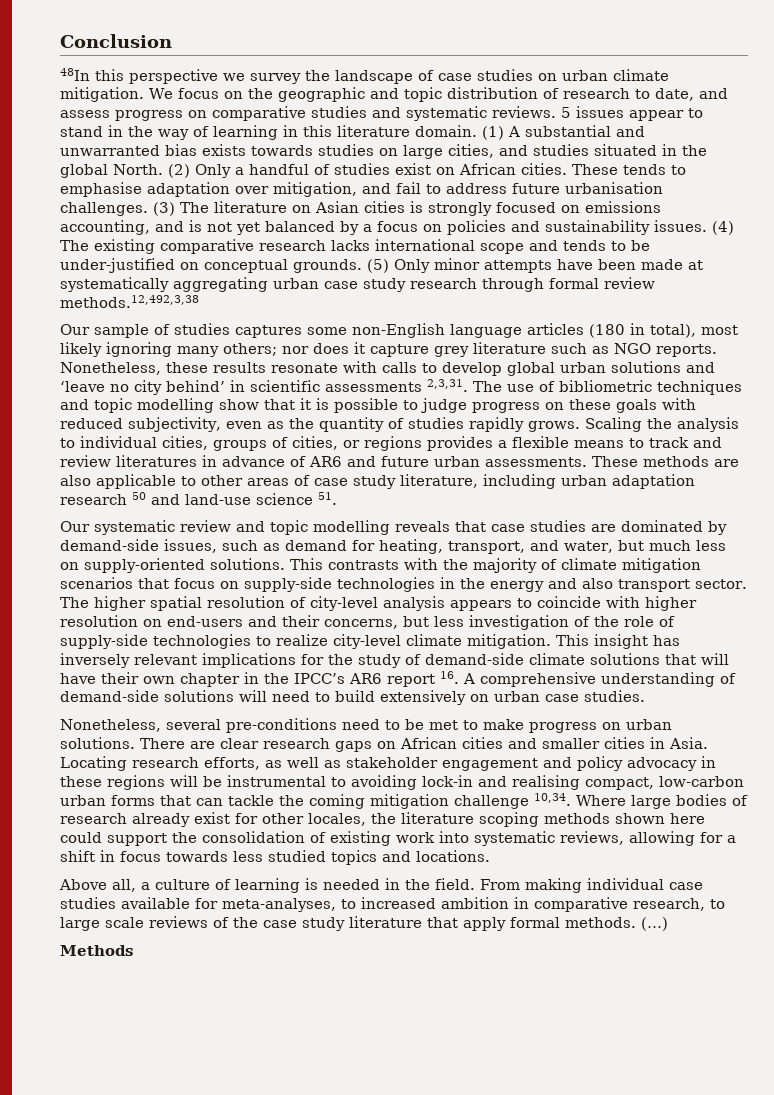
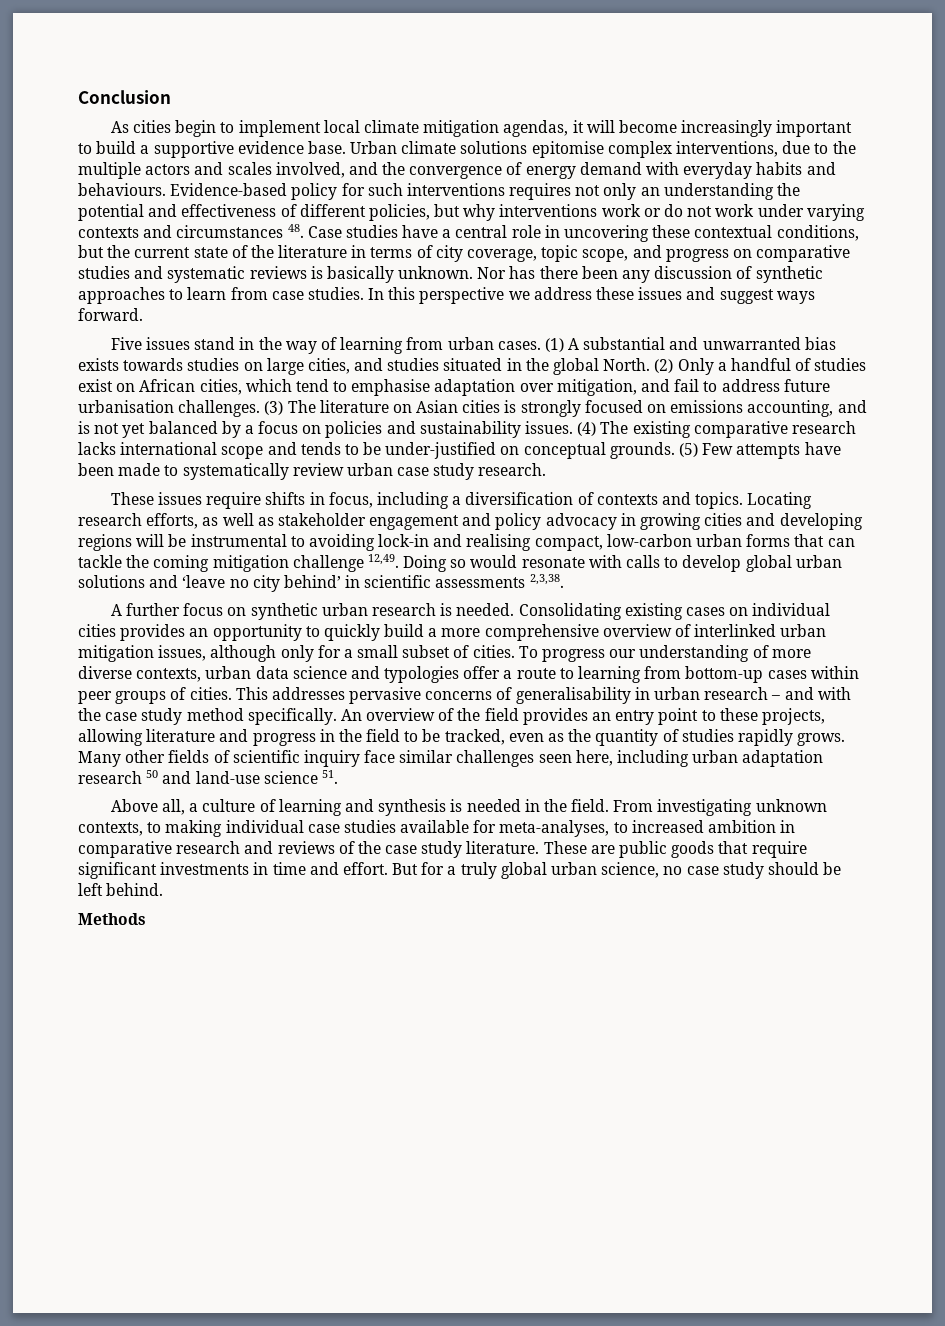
- 48In this perspective we survey the landscape of case studies on urban climate mitigation. We focus on the geographic and topic distribution of research to date, and assess progress on comparative studies and systematic reviews. 5 issues appear to stand in the way of learning in this literature domain.
+ As cities begin to implement local climate mitigation agendas, it will become increasingly important to build a supportive evidence base. Urban climate solutions epitomise complex interventions, due to the multiple actors and scales involved, and the convergence of energy demand with everyday habits and behaviours. Evidence-based policy for such interventions requires not only an understanding the potential and effectiveness of different policies, but why interventions work or do not work under varying contexts and circumstances 48. Case studies have a central role in uncovering these contextual conditions, but the current state of the literature in terms of city coverage, topic scope, and progress on comparative studies and systematic reviews is basically unknown. Nor has there been any discussion of synthetic approaches to learn from case studies. In this perspective we address these issues and suggest ways forward.
+ Five issues stand in the way of learning from urban cases.
- (2) Only a handful of studies exist on African cities. These tends to emphasise adaptation over mitigation, and fail to address future urbanisation challenges.
+ (2) Only a handful of studies exist on African cities, which tend to emphasise adaptation over mitigation, and fail to address future urbanisation challenges.
- (5) Only minor attempts have been made at systematically aggregating urban case study research through formal review methods.12,492,3,38
- Our sample of studies captures some non-English language articles (180 in total), most likely ignoring many others; nor does it capture grey literature such as NGO reports. Nonetheless, these results resonate with calls to develop global urban solutions and ‘leave no city behind’ in scientific assessments 2,3,31. The use of bibliometric techniques and topic modelling show that it is possible to judge progress on these goals with reduced subjectivity, even as the quantity of studies rapidly grows. Scaling the analysis to individual cities, groups of cities, or regions provides a flexible means to track and review literatures in advance of AR6 and future urban assessments. These methods are also applicable to other areas of case study literature, including urban adaptation research 50 and land-use science 51.
- Our systematic review and topic modelling reveals that case studies are dominated by demand-side issues, such as demand for heating, transport, and water, but much less on supply-oriented solutions. This contrasts with the majority of climate mitigation scenarios that focus on supply-side technologies in the energy and also transport sector. The higher spatial resolution of city-level analysis appears to coincide with higher resolution on end-users and their concerns, but less investigation of the role of supply-side technologies to realize city-level climate mitigation. This insight has inversely relevant implications for the study of demand-side climate solutions that will have their own chapter in the IPCC’s AR6 report 16. A comprehensive understanding of demand-side solutions will need to build extensively on urban case studies.
- Nonetheless, several pre-conditions need to be met to make progress on urban solutions. There are clear research gaps on African cities and smaller cities in Asia.
+ (5) Few attempts have been made to systematically review urban case study research.
+ These issues require shifts in focus, including a diversification of contexts and topics.
- Locating research efforts, as well as stakeholder engagement and policy advocacy in these regions will be instrumental to avoiding lock-in and realising compact, low-carbon urban forms that can tackle the coming mitigation challenge 10,34. Where large bodies of research already exist for other locales, the literature scoping methods shown here could support the consolidation of existing work into systematic reviews, allowing for a shift in focus towards less studied topics and locations.
+ Locating research efforts, as well as stakeholder engagement and policy advocacy in growing cities and developing regions will be instrumental to avoiding lock-in and realising compact, low-carbon urban forms that can tackle the coming mitigation challenge 12,49. Doing so would resonate with calls to develop global urban solutions and ‘leave no city behind’ in scientific assessments 2,3,38.
+ A further focus on synthetic urban research is needed. Consolidating existing cases on individual cities provides an opportunity to quickly build a more comprehensive overview of interlinked urban mitigation issues, although only for a small subset of cities. To progress our understanding of more diverse contexts, urban data science and typologies offer a route to learning from bottom-up cases within peer groups of cities. This addresses pervasive concerns of generalisability in urban research – and with the case study method specifically. An overview of the field provides an entry point to these projects, allowing literature and progress in the field to be tracked, even as the quantity of studies rapidly grows. Many other fields of scientific inquiry face similar challenges seen here, including urban adaptation research 50 and land-use science 51.
- Above all, a culture of learning is needed in the field.
+ Above all, a culture of learning and synthesis is needed in the field.
- From making individual case studies available for meta-analyses, to increased ambition in comparative research, to large scale reviews of the case study literature that apply formal methods. (…)
+ From investigating unknown contexts, to making individual case studies available for meta-analyses, to increased ambition in comparative research and reviews of the case study literature. These are public goods that require significant investments in time and effort. But for a truly global urban science, no case study should be left behind.

